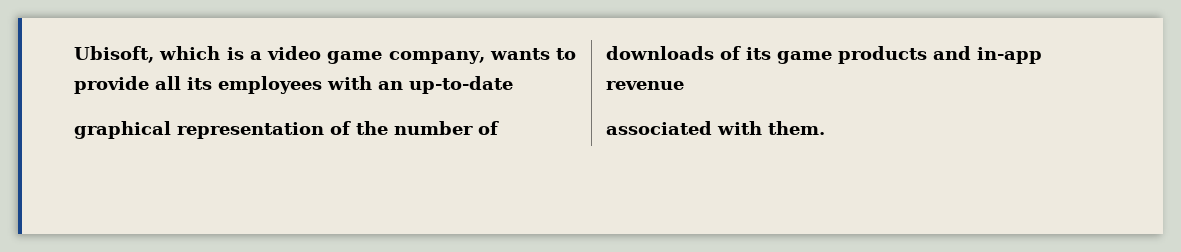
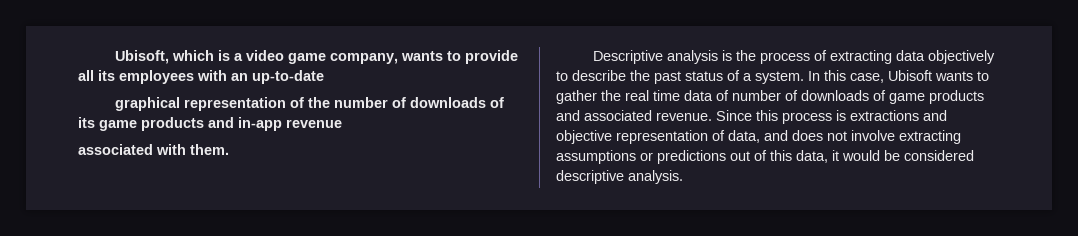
+ Descriptive analysis is the process of extracting data objectively to describe the past status of a system. In this case, Ubisoft wants to gather the real time data of number of downloads of game products and associated revenue. Since this process is extractions and objective representation of data, and does not involve extracting assumptions or predictions out of this data, it would be considered descriptive analysis.

